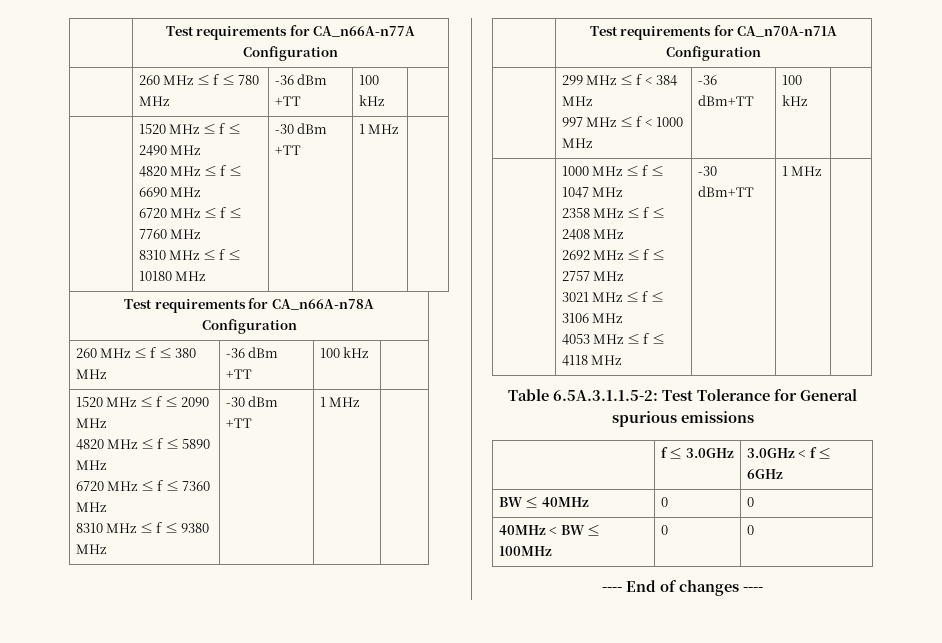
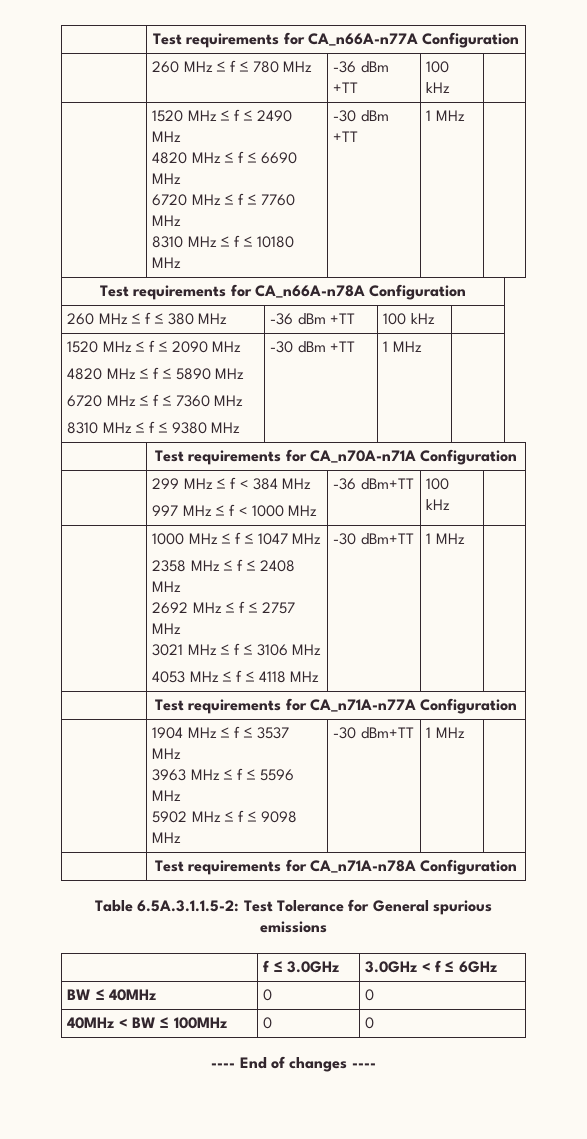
+ | Test requirements for CA_n71A-n77A Configuration
+ | 1904 MHz ≤ f ≤ 3537 MHz
+ 3963 MHz ≤ f ≤ 5596 MHz
+ 5902 MHz ≤ f ≤ 9098 MHz | -30 dBm+TT | 1 MHz |
+ | Test requirements for CA_n71A-n78A Configuration

